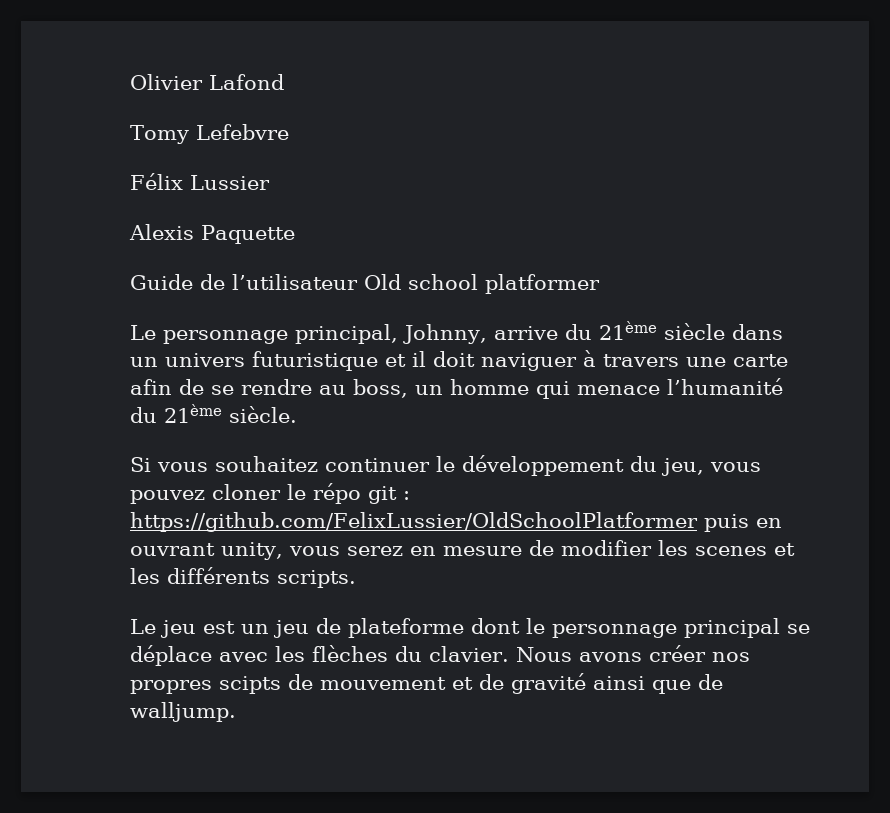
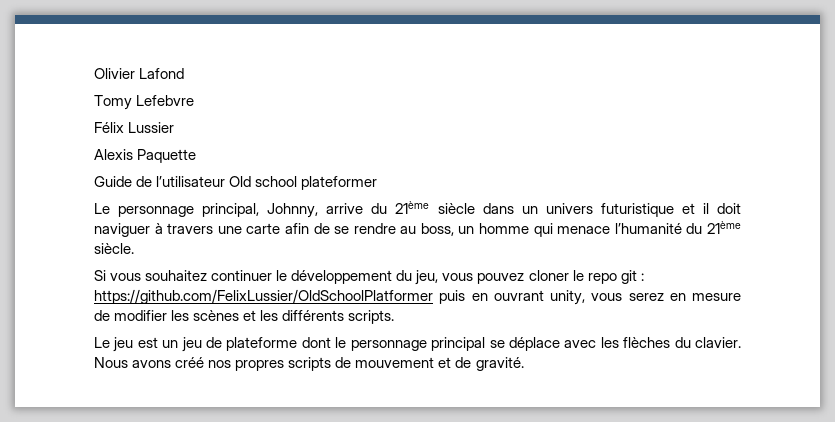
- Guide de l’utilisateur Old school platformer
+ Guide de l’utilisateur Old school plateformer
- Si vous souhaitez continuer le développement du jeu, vous pouvez cloner le répo git : https://github.com/FelixLussier/OldSchoolPlatformer puis en ouvrant unity, vous serez en mesure de modifier les scenes et les différents scripts.
+ Si vous souhaitez continuer le développement du jeu, vous pouvez cloner le repo git : https://github.com/FelixLussier/OldSchoolPlatformer puis en ouvrant unity, vous serez en mesure de modifier les scènes et les différents scripts.
- Nous avons créer nos propres scipts de mouvement et de gravité ainsi que de walljump.
+ Nous avons créé nos propres scripts de mouvement et de gravité.

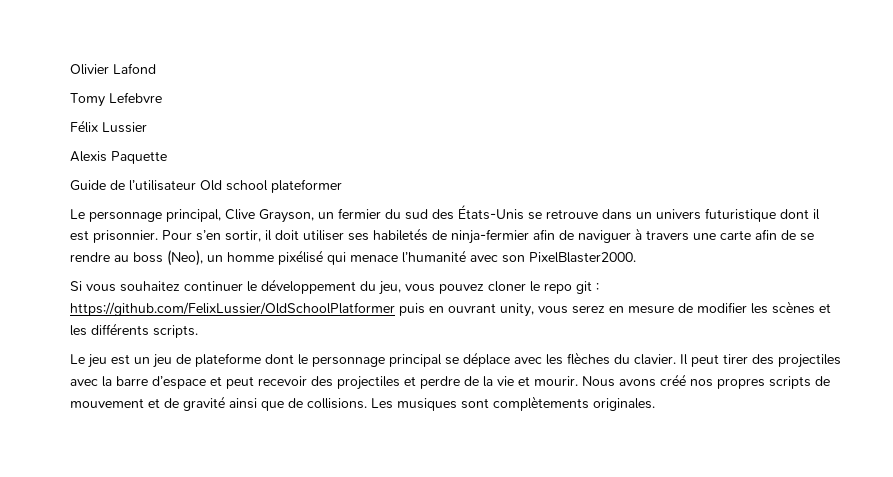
- Le personnage principal, Johnny, arrive du 21ème siècle dans un univers futuristique et il doit naviguer à travers une carte afin de se rendre au boss, un homme qui menace l’humanité du 21ème siècle.
+ Le personnage principal, Clive Grayson, un fermier du sud des États-Unis se retrouve dans un univers futuristique dont il est prisonnier. Pour s’en sortir, il doit utiliser ses habiletés de ninja-fermier afin de naviguer à travers une carte afin de se rendre au boss (Neo), un homme pixélisé qui menace l’humanité avec son PixelBlaster2000.
+ Il peut tirer des projectiles avec la barre d’espace et peut recevoir des projectiles et perdre de la vie et mourir.
- Nous avons créé nos propres scripts de mouvement et de gravité.
+ Nous avons créé nos propres scripts de mouvement et de gravité ainsi que de collisions. Les musiques sont complètements originales.

